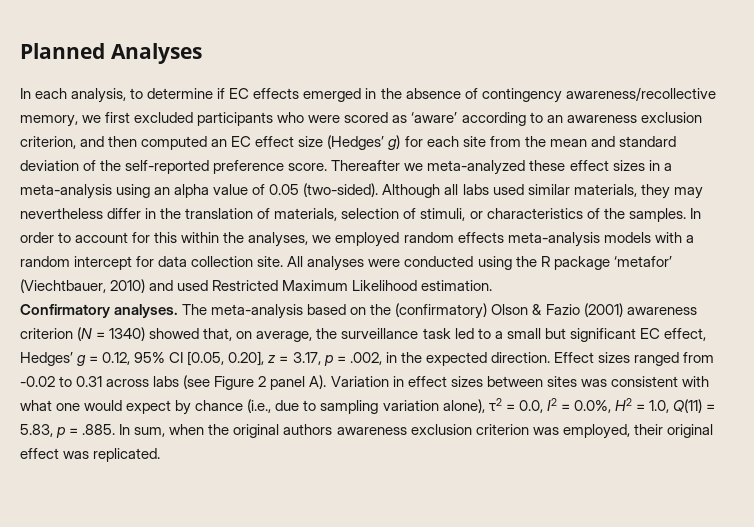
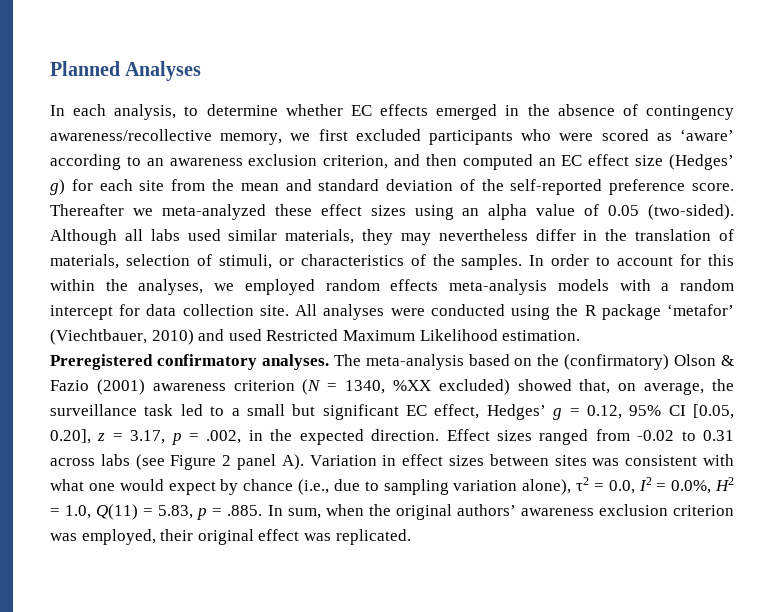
- In each analysis, to determine if EC effects emerged in the absence of contingency awareness/recollective memory, we first excluded participants who were scored as ‘aware’ according to an awareness exclusion criterion, and then computed an EC effect size (Hedges’ g) for each site from the mean and standard deviation of the self-reported preference score.
+ In each analysis, to determine whether EC effects emerged in the absence of contingency awareness/recollective memory, we first excluded participants who were scored as ‘aware’ according to an awareness exclusion criterion, and then computed an EC effect size (Hedges’ g) for each site from the mean and standard deviation of the self-reported preference score.
- Thereafter we meta-analyzed these effect sizes in a meta-analysis using an alpha value of 0.05 (two-sided).
+ Thereafter we meta-analyzed these effect sizes using an alpha value of 0.05 (two-sided).
- Confirmatory analyses.
+ Preregistered confirmatory analyses.
- The meta-analysis based on the (confirmatory) Olson & Fazio (2001) awareness criterion (N = 1340) showed that, on average, the surveillance task led to a small but significant EC effect, Hedges’ g = 0.12, 95% CI [0.05, 0.20], z = 3.17, p = .002, in the expected direction.
+ The meta-analysis based on the (confirmatory) Olson & Fazio (2001) awareness criterion (N = 1340, %XX excluded) showed that, on average, the surveillance task led to a small but significant EC effect, Hedges’ g = 0.12, 95% CI [0.05, 0.20], z = 3.17, p = .002, in the expected direction.
- Effect sizes ranged from -0.02 to 0.31 across labs (see Figure 2 panel A). Variation in effect sizes between sites was consistent with what one would expect by chance (i.e., due to sampling variation alone), τ2 = 0.0, I2 = 0.0%, H2 = 1.0, Q(11) = 5.83, p = .885. In sum, when the original authors awareness exclusion criterion was employed, their original effect was replicated.
+ Effect sizes ranged from -0.02 to 0.31 across labs (see Figure 2 panel A). Variation in effect sizes between sites was consistent with what one would expect by chance (i.e., due to sampling variation alone), τ2 = 0.0, I2 = 0.0%, H2 = 1.0, Q(11) = 5.83, p = .885. In sum, when the original authors’ awareness exclusion criterion was employed, their original effect was replicated.

